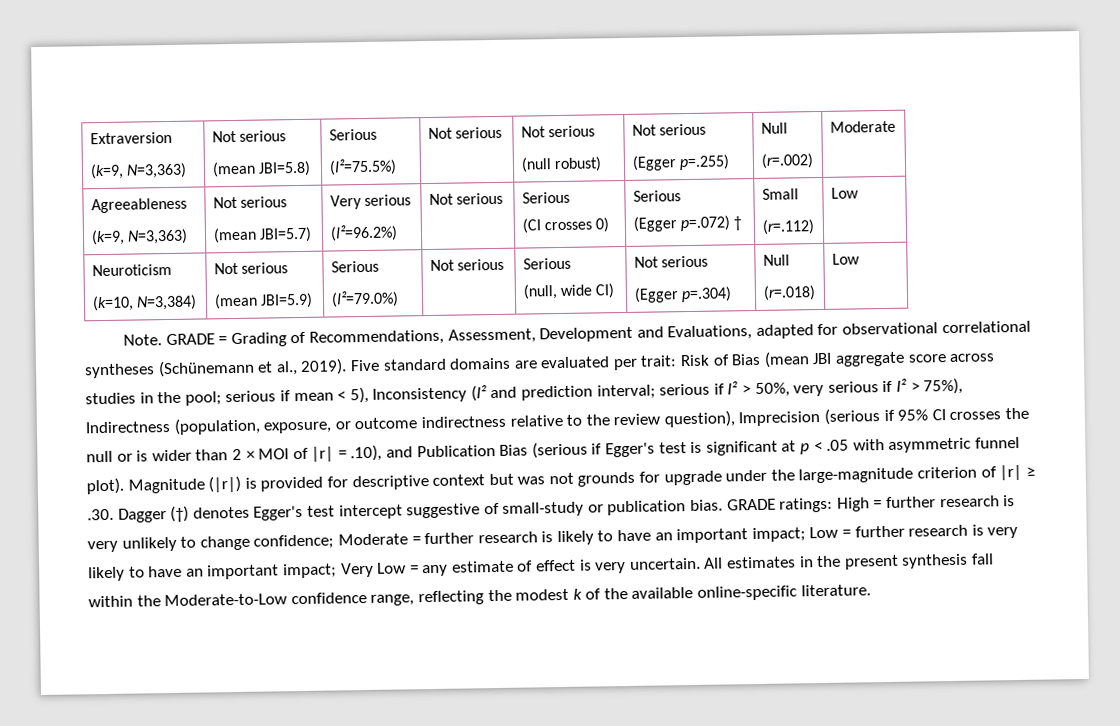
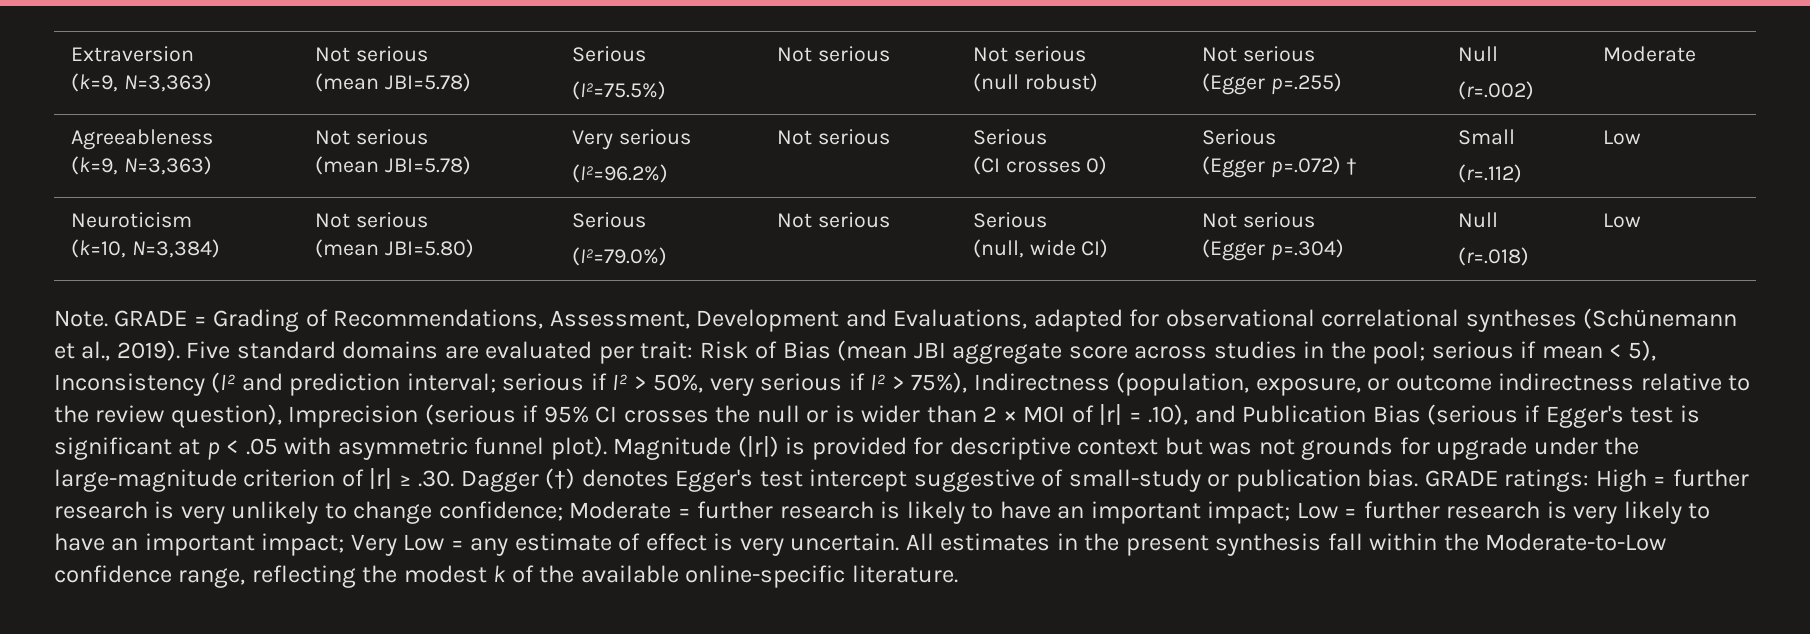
  Extraversion
  (k=9, N=3,363) | Not serious
- (mean JBI=5.8) | Serious
+ (mean JBI=5.78) | Serious
  Agreeableness
  (k=9, N=3,363) | Not serious
- (mean JBI=5.7) | Very serious
+ (mean JBI=5.78) | Very serious
  Neuroticism
  (k=10, N=3,384) | Not serious
- (mean JBI=5.9) | Serious
+ (mean JBI=5.80) | Serious

